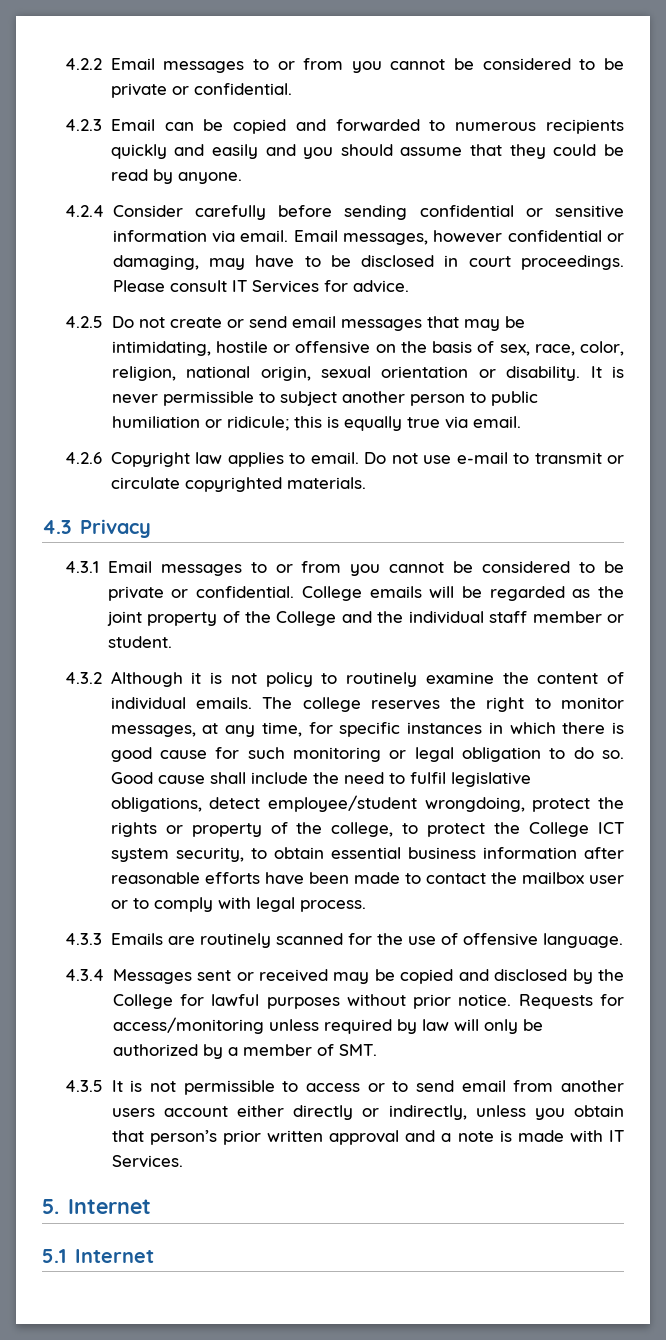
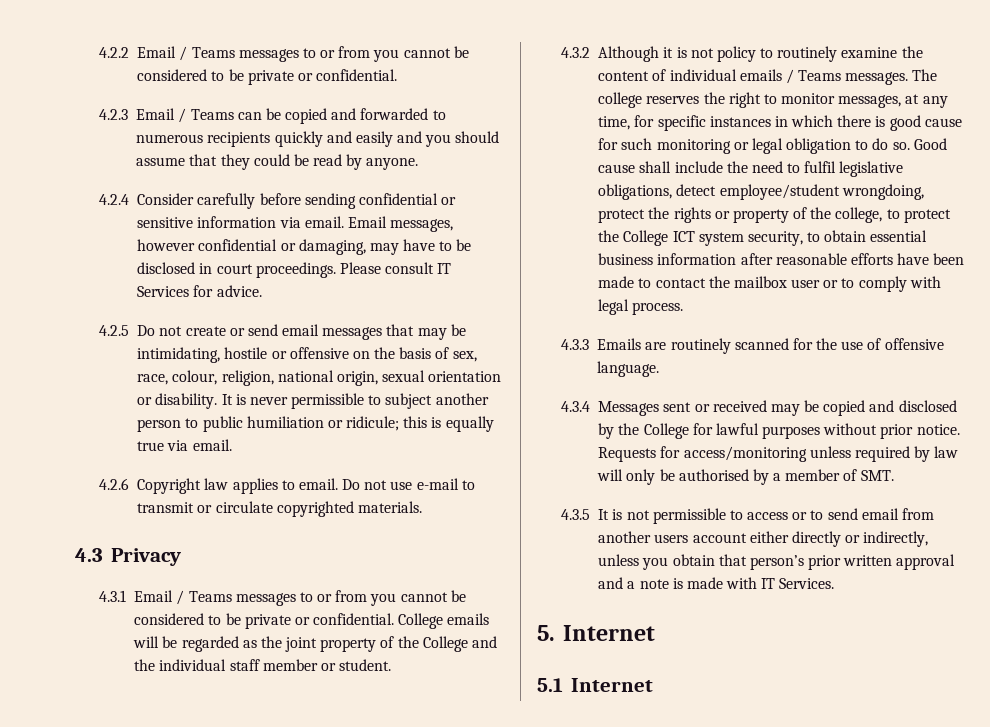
- 4.2.2 Email messages to or from you cannot be considered to be private or confidential.
+ 4.2.2 Email / Teams messages to or from you cannot be considered to be private or confidential.
- 4.2.3 Email can be copied and forwarded to numerous recipients quickly and easily and you should assume that they could be read by anyone.
+ 4.2.3 Email / Teams can be copied and forwarded to numerous recipients quickly and easily and you should assume that they could be read by anyone.
- 4.2.5 Do not create or send email messages that may be intimidating, hostile or offensive on the basis of sex, race, color, religion, national origin, sexual orientation or disability.
+ 4.2.5 Do not create or send email messages that may be intimidating, hostile or offensive on the basis of sex, race, colour, religion, national origin, sexual orientation or disability.
- 4.3.1 Email messages to or from you cannot be considered to be private or confidential.
+ 4.3.1 Email / Teams messages to or from you cannot be considered to be private or confidential.
- 4.3.2 Although it is not policy to routinely examine the content of individual emails.
+ 4.3.2 Although it is not policy to routinely examine the content of individual emails / Teams messages.
- Requests for access/monitoring unless required by law will only be authorized by a member of SMT.
+ Requests for access/monitoring unless required by law will only be authorised by a member of SMT.

